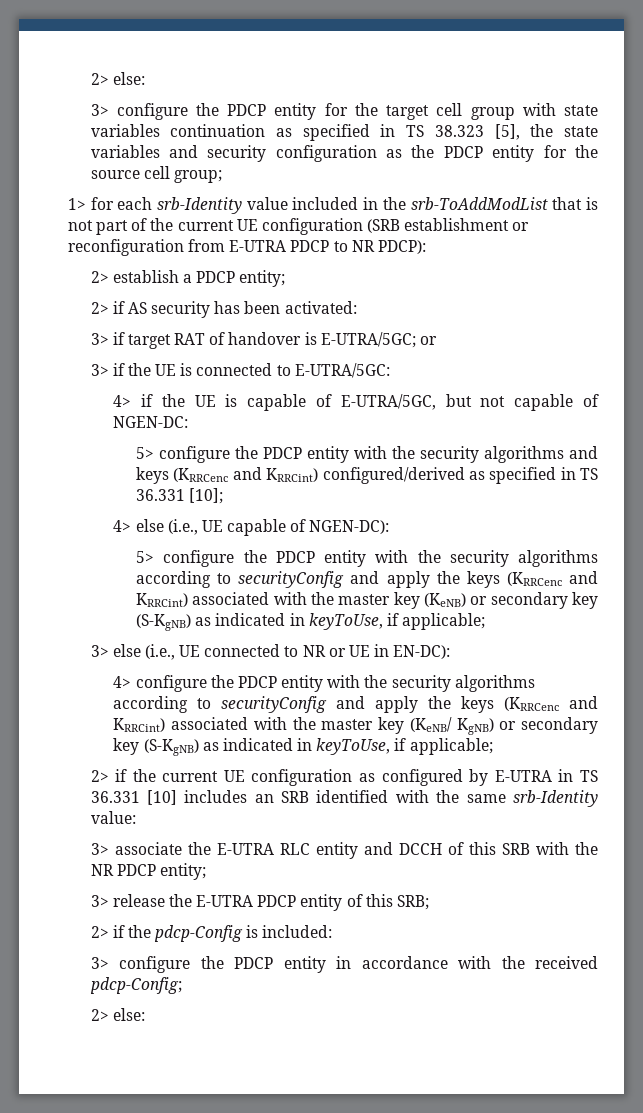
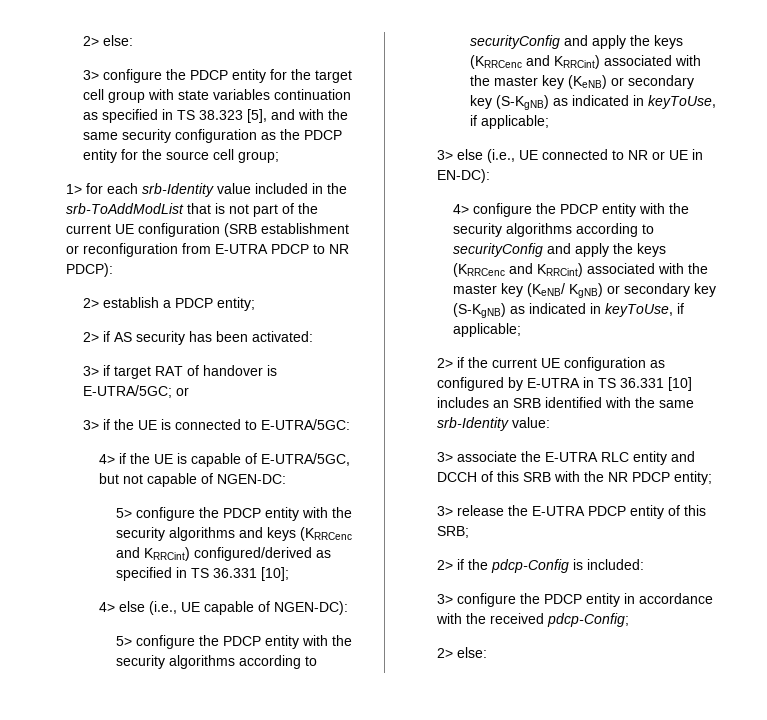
- 3> configure the PDCP entity for the target cell group with state variables continuation as specified in TS 38.323 [5], the state variables and security configuration as the PDCP entity for the source cell group;
+ 3> configure the PDCP entity for the target cell group with state variables continuation as specified in TS 38.323 [5], and with the same security configuration as the PDCP entity for the source cell group;

